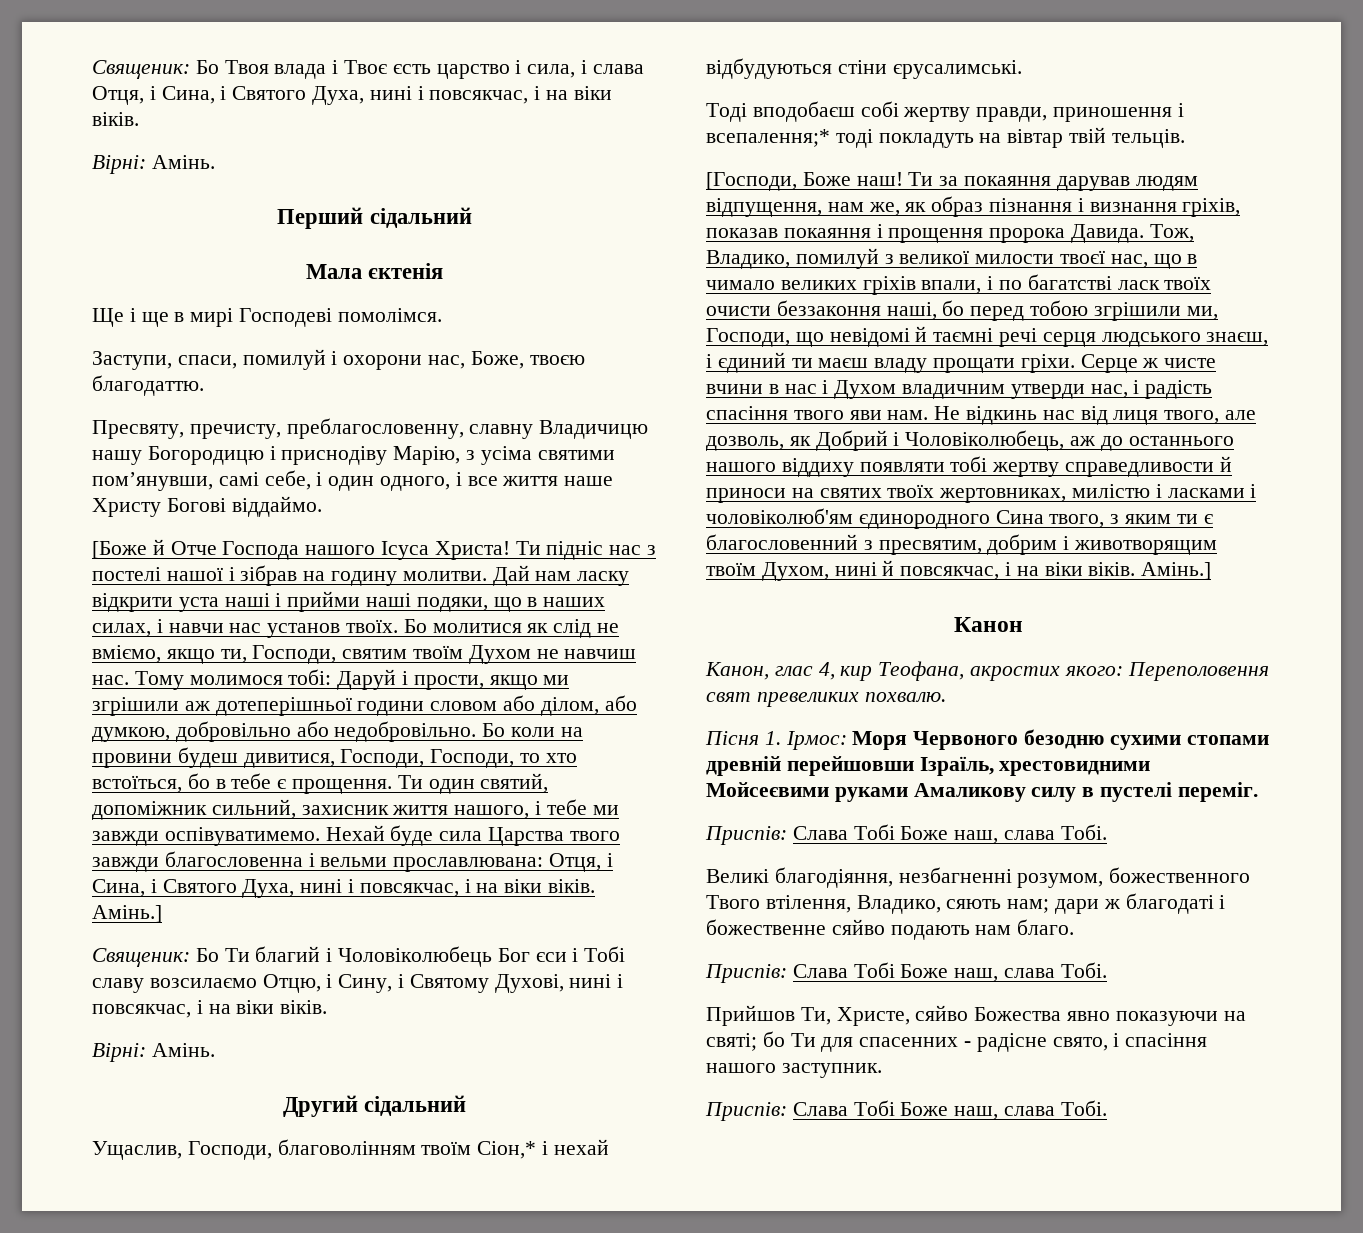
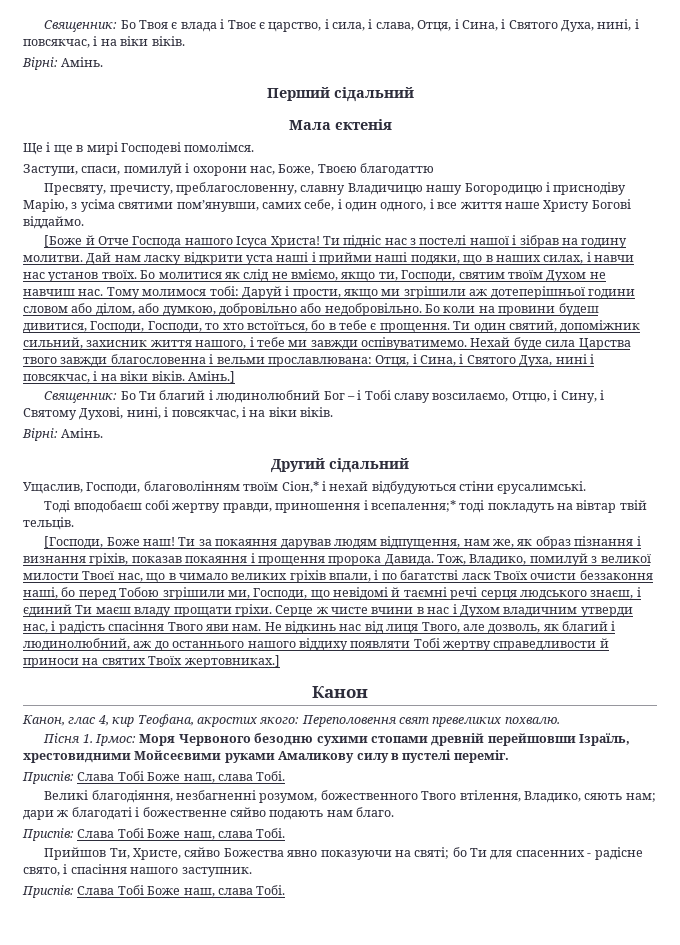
- Священик: Бо Твоя влада і Твоє єсть царство і сила, і слава Отця, і Сина, і Святого Духа, нині і повсякчас, і на віки віків.
+ Священник: Бо Твоя є влада і Твоє є царство, і сила, і слава, Отця, і Сина, і Святого Духа, нині, і повсякчас, і на віки віків.
- Заступи, спаси, помилуй і охорони нас, Боже, твоєю благодаттю.
+ Заступи, спаси, помилуй і охорони нас, Боже, Твоєю благодаттю
- Пресвяту, пречисту, преблагословенну, славну Владичицю нашу Богородицю і приснодіву Марію, з усіма святими пом’янувши, самі себе, і один одного, і все життя наше Христу Богові віддаймо.
+ Пресвяту, пречисту, преблагословенну, славну Владичицю нашу Богородицю і приснодіву Марію, з усіма святими пом’янувши, самих себе, і один одного, і все життя наше Христу Богові віддаймо.
- Священик: Бо Ти благий і Чоловіколюбець Бог єси і Тобі славу возсилаємо Отцю, і Сину, і Святому Духові, нині і повсякчас, і на віки віків.
+ Священник: Бо Ти благий і людинолюбний Бог – і Тобі славу возсилаємо, Отцю, і Сину, і Святому Духові, нині, і повсякчас, і на віки віків.
- Тож, Владико, помилуй з великої милости твоєї нас, що в чимало великих гріхів впали, і по багатстві ласк твоїх очисти беззаконня наші, бо перед тобою згрішили ми, Господи, що невідомі й таємні речі серця людського знаєш, і єдиний ти маєш владу прощати гріхи.
+ Тож, Владико, помилуй з великої милости Твоєї нас, що в чимало великих гріхів впали, і по багатстві ласк Твоїх очисти беззаконня наші, бо перед Тобою згрішили ми, Господи, що невідомі й таємні речі серця людського знаєш, і єдиний Ти маєш владу прощати гріхи.
- Серце ж чисте вчини в нас і Духом владичним утверди нас, і радість спасіння твого яви нам.
+ Серце ж чисте вчини в нас і Духом владичним утверди нас, і радість спасіння Твого яви нам.
- Не відкинь нас від лиця твого, але дозволь, як Добрий і Чоловіколюбець, аж до останнього нашого віддиху появляти тобі жертву справедливости й приноси на святих твоїх жертовниках, милістю і ласками і чоловіколюб'ям єдинородного Сина твого, з яким ти є благословенний з пресвятим, добрим і животворящим твоїм Духом, нині й повсякчас, і на віки віків. Амінь.]
+ Не відкинь нас від лиця Твого, але дозволь, як благий і людинолюбний, аж до останнього нашого віддиху появляти Тобі жертву справедливости й приноси на святих Твоїх жертовниках.]

